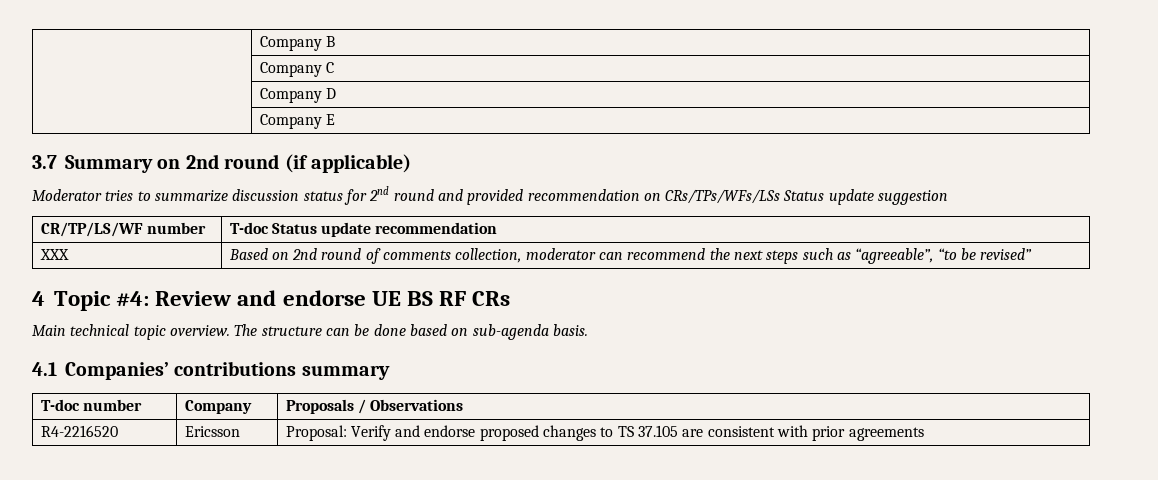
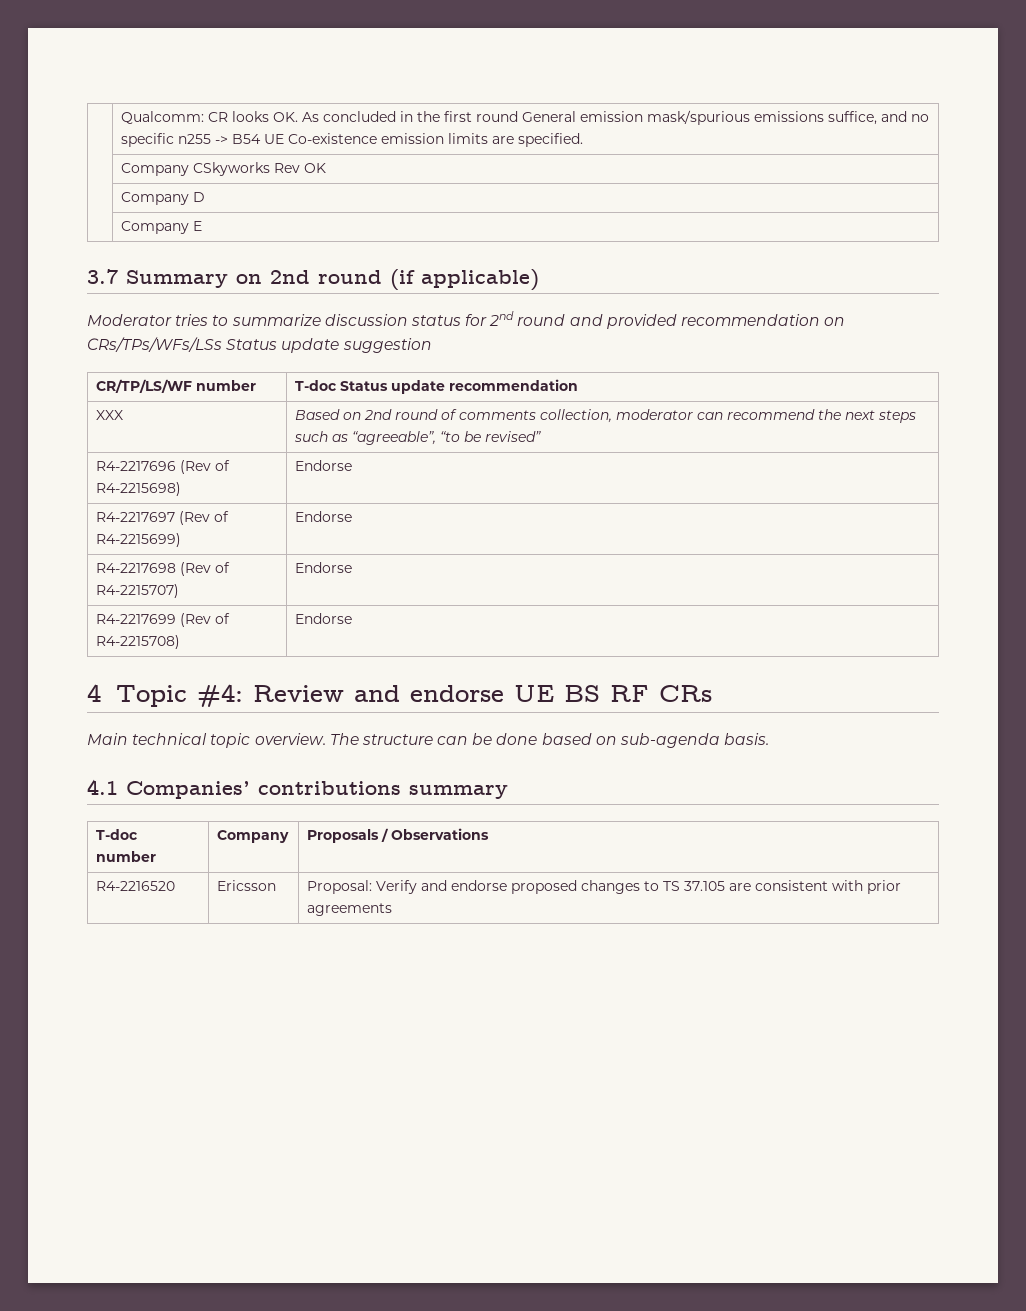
- | Company B
- | Company C
+ | Qualcomm: CR looks OK. As concluded in the first round General emission mask/spurious emissions suffice, and no specific n255 -> B54 UE Co-existence emission limits are specified.
+ | Company CSkyworks Rev OK
+ R4-2217696 (Rev of R4-2215698) | Endorse
+ R4-2217697 (Rev of R4-2215699) | Endorse
+ R4-2217698 (Rev of R4-2215707) | Endorse
+ R4-2217699 (Rev of R4-2215708) | Endorse

